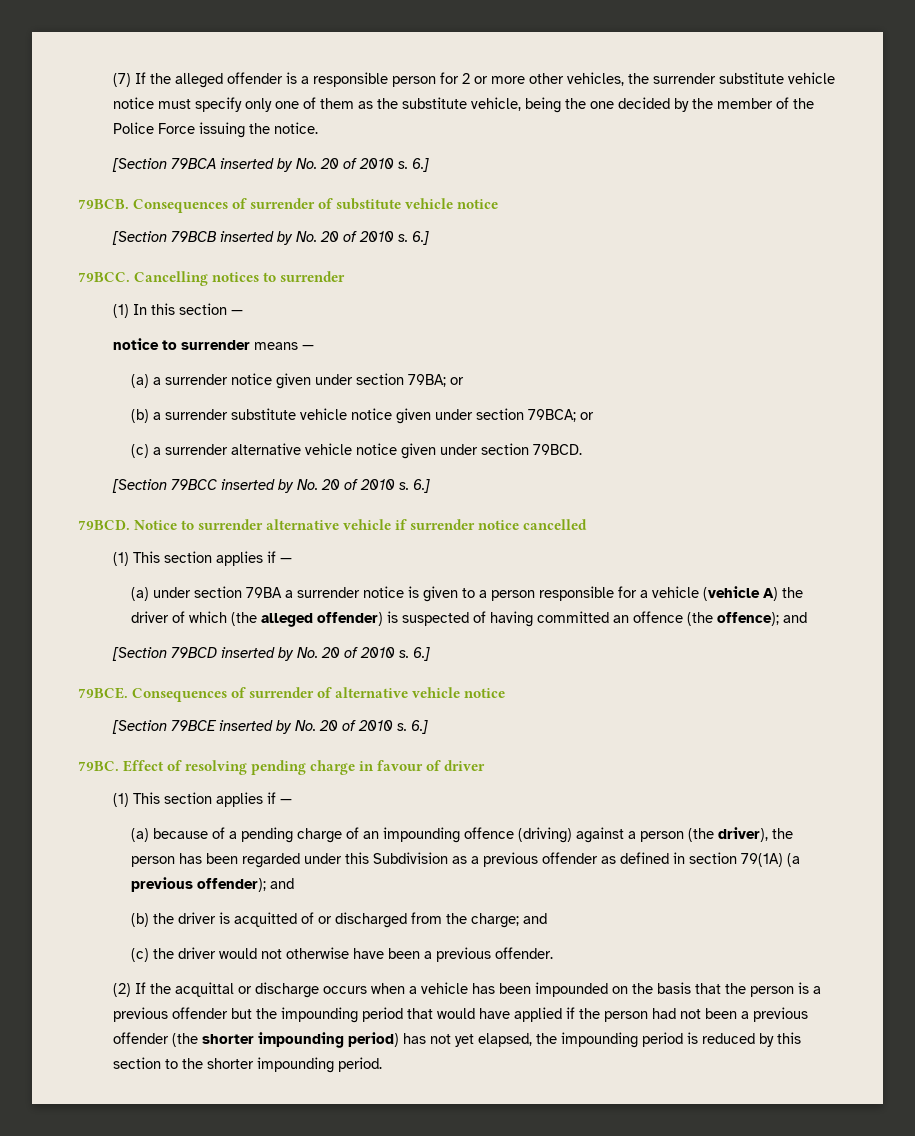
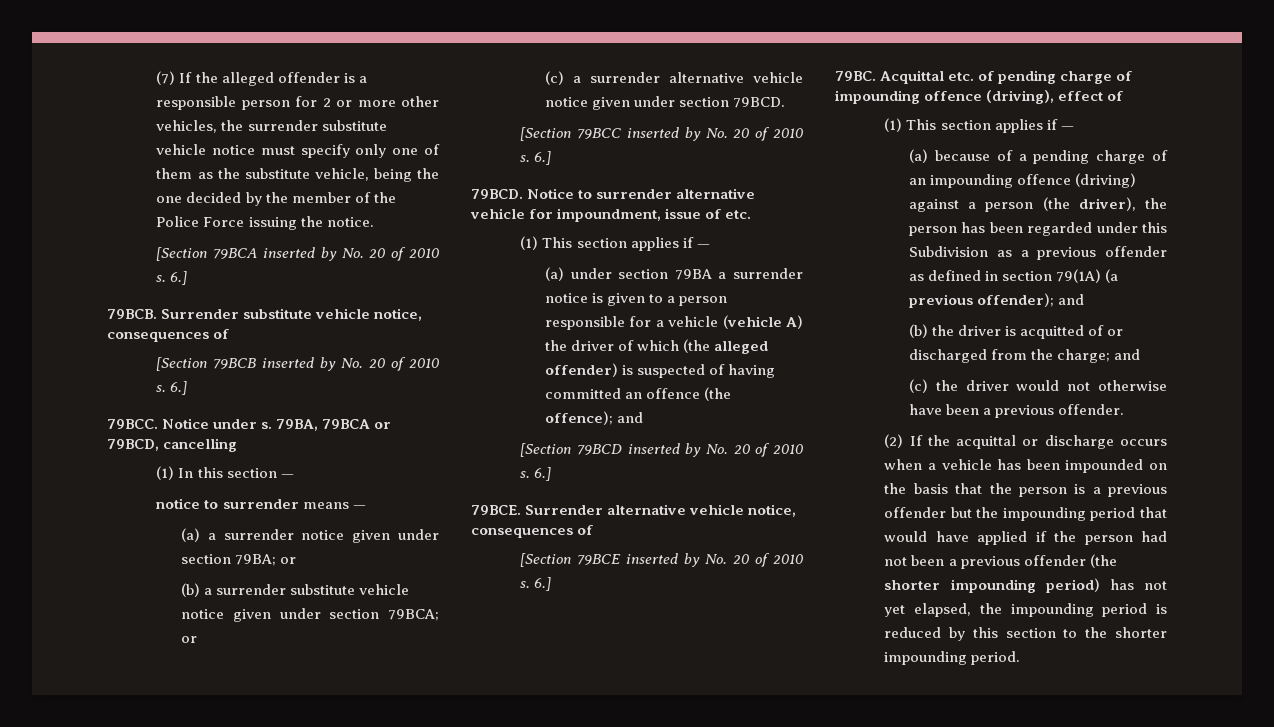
- Consequences of surrender of substitute vehicle notice
+ Surrender substitute vehicle notice, consequences of
- Cancelling notices to surrender
+ Notice under s. 79BA, 79BCA or 79BCD, cancelling
- Notice to surrender alternative vehicle if surrender notice cancelled
+ Notice to surrender alternative vehicle for impoundment, issue of etc.
- Consequences of surrender of alternative vehicle notice
+ Surrender alternative vehicle notice, consequences of
- Effect of resolving pending charge in favour of driver
+ Acquittal etc. of pending charge of impounding offence (driving), effect of

